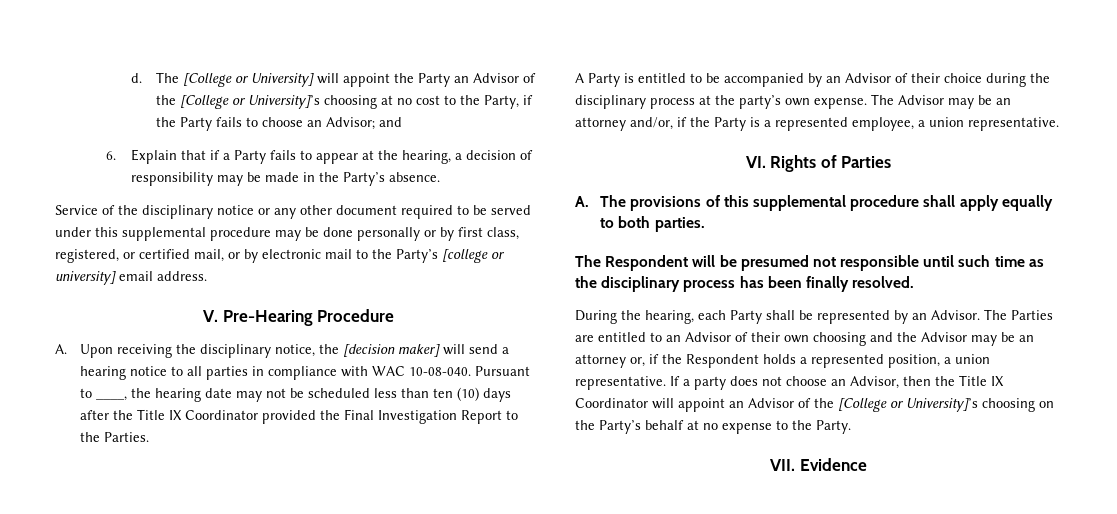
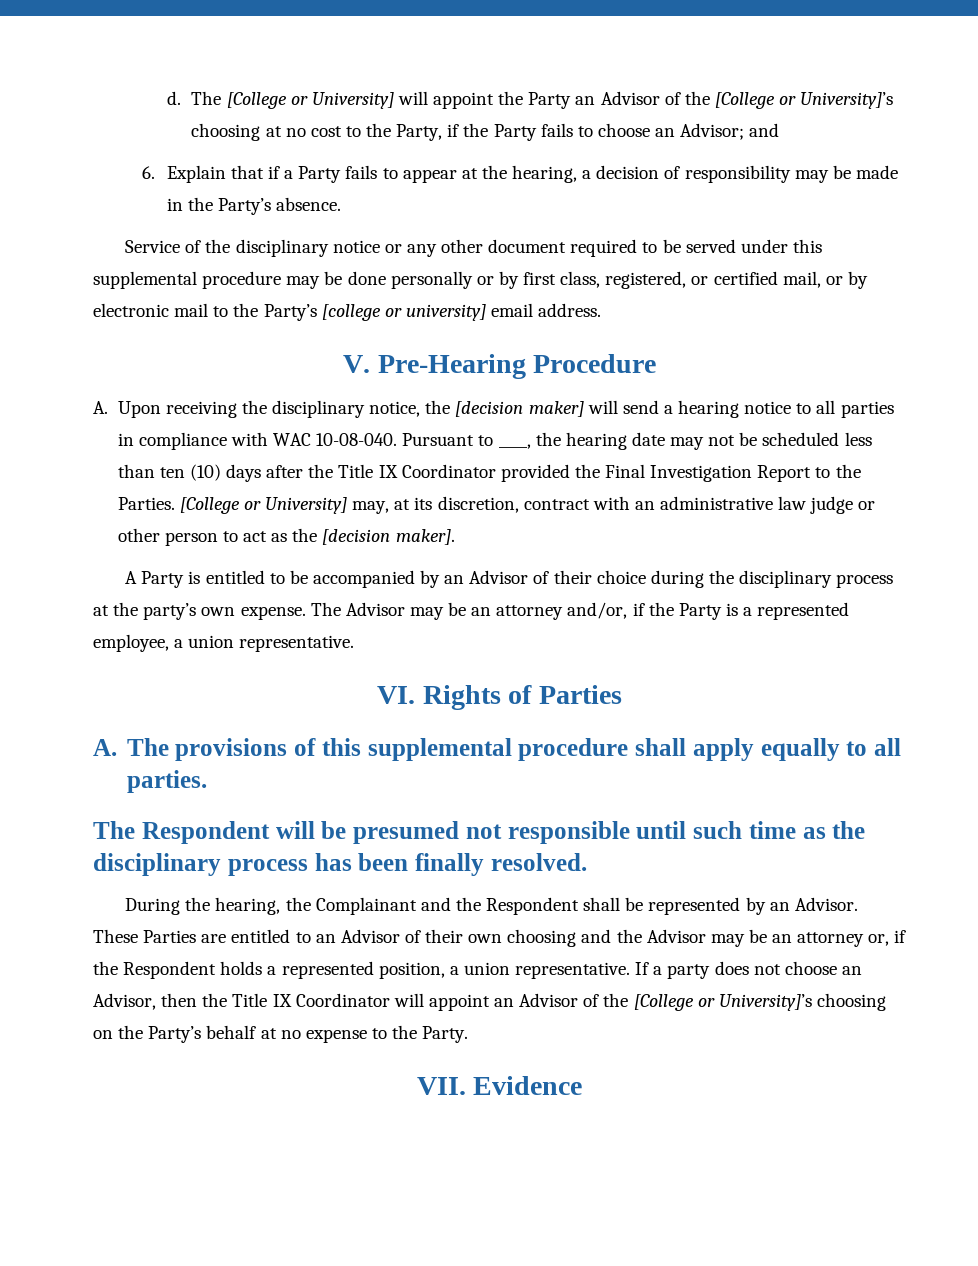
+ [College or University] may, at its discretion, contract with an administrative law judge or other person to act as the [decision maker].
- A. The provisions of this supplemental procedure shall apply equally to both parties.
+ A. The provisions of this supplemental procedure shall apply equally to all parties.
- During the hearing, each Party shall be represented by an Advisor.
+ During the hearing, the Complainant and the Respondent shall be represented by an Advisor.
- The Parties are entitled to an Advisor of their own choosing and the Advisor may be an attorney or, if the Respondent holds a represented position, a union representative.
+ These Parties are entitled to an Advisor of their own choosing and the Advisor may be an attorney or, if the Respondent holds a represented position, a union representative.

